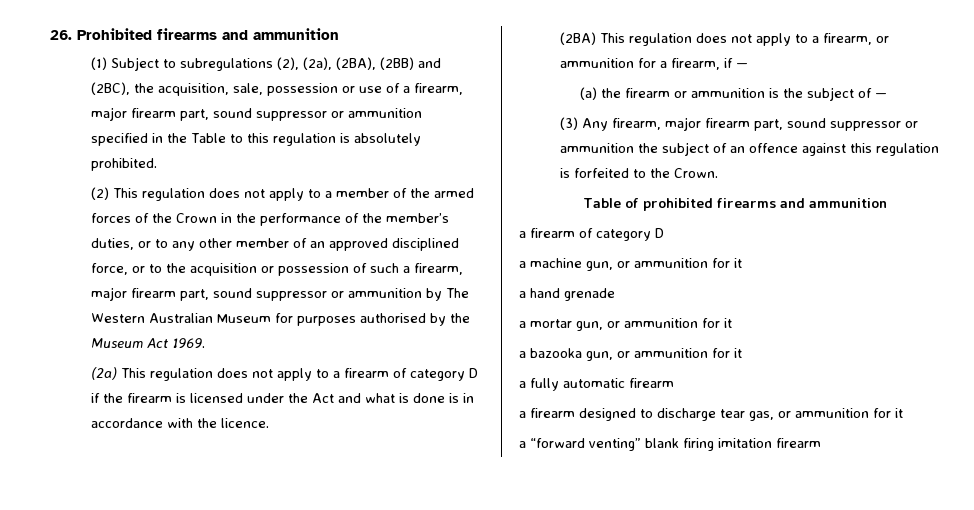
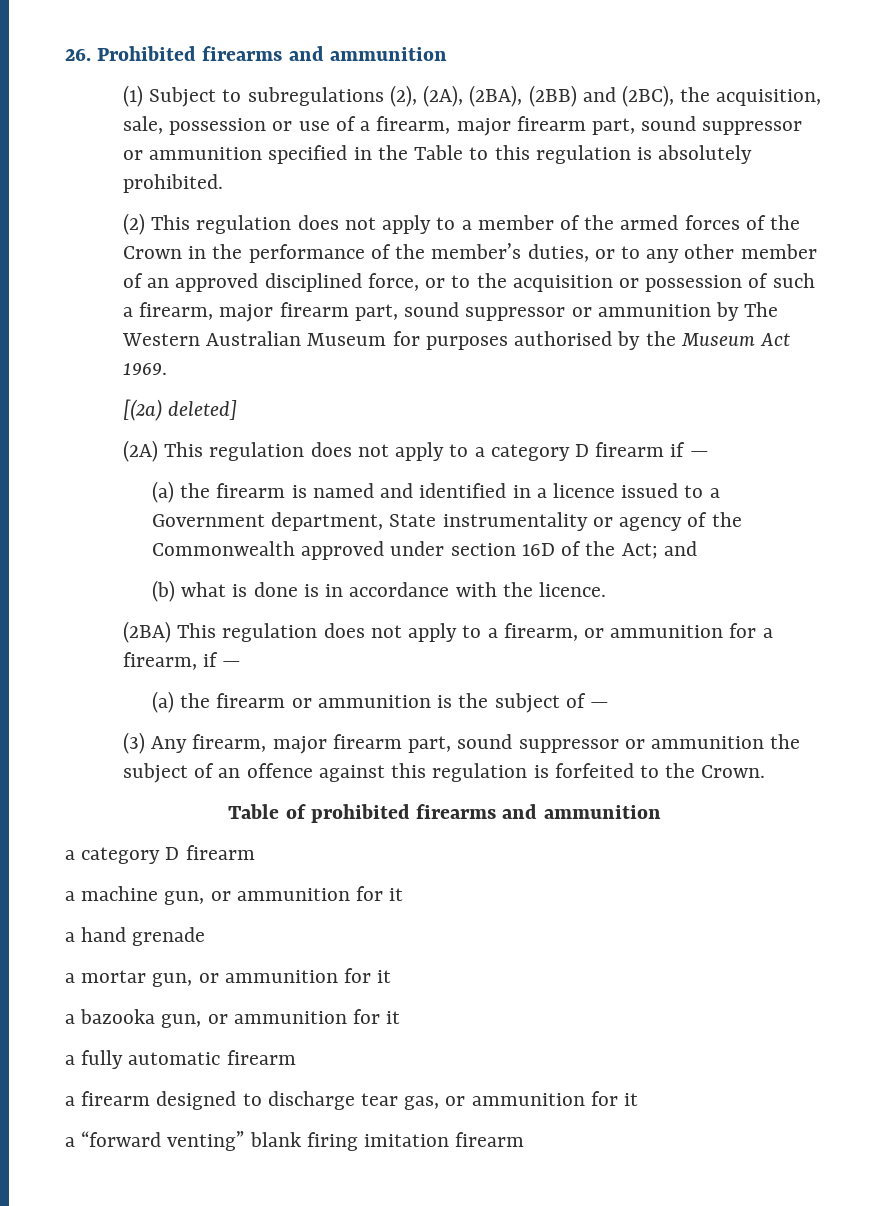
- (1) Subject to subregulations (2), (2a), (2BA), (2BB) and (2BC), the acquisition, sale, possession or use of a firearm, major firearm part, sound suppressor or ammunition specified in the Table to this regulation is absolutely prohibited.
+ (1) Subject to subregulations (2), (2A), (2BA), (2BB) and (2BC), the acquisition, sale, possession or use of a firearm, major firearm part, sound suppressor or ammunition specified in the Table to this regulation is absolutely prohibited.
- (2a) This regulation does not apply to a firearm of category D if the firearm is licensed under the Act and what is done is in accordance with the licence.
+ [(2a) deleted]
+ (2A) This regulation does not apply to a category D firearm if —
+ (a) the firearm is named and identified in a licence issued to a Government department, State instrumentality or agency of the Commonwealth approved under section 16D of the Act; and
+ (b) what is done is in accordance with the licence.
  Table of prohibited firearms and ammunition
- a firearm of category D
+ a category D firearm

